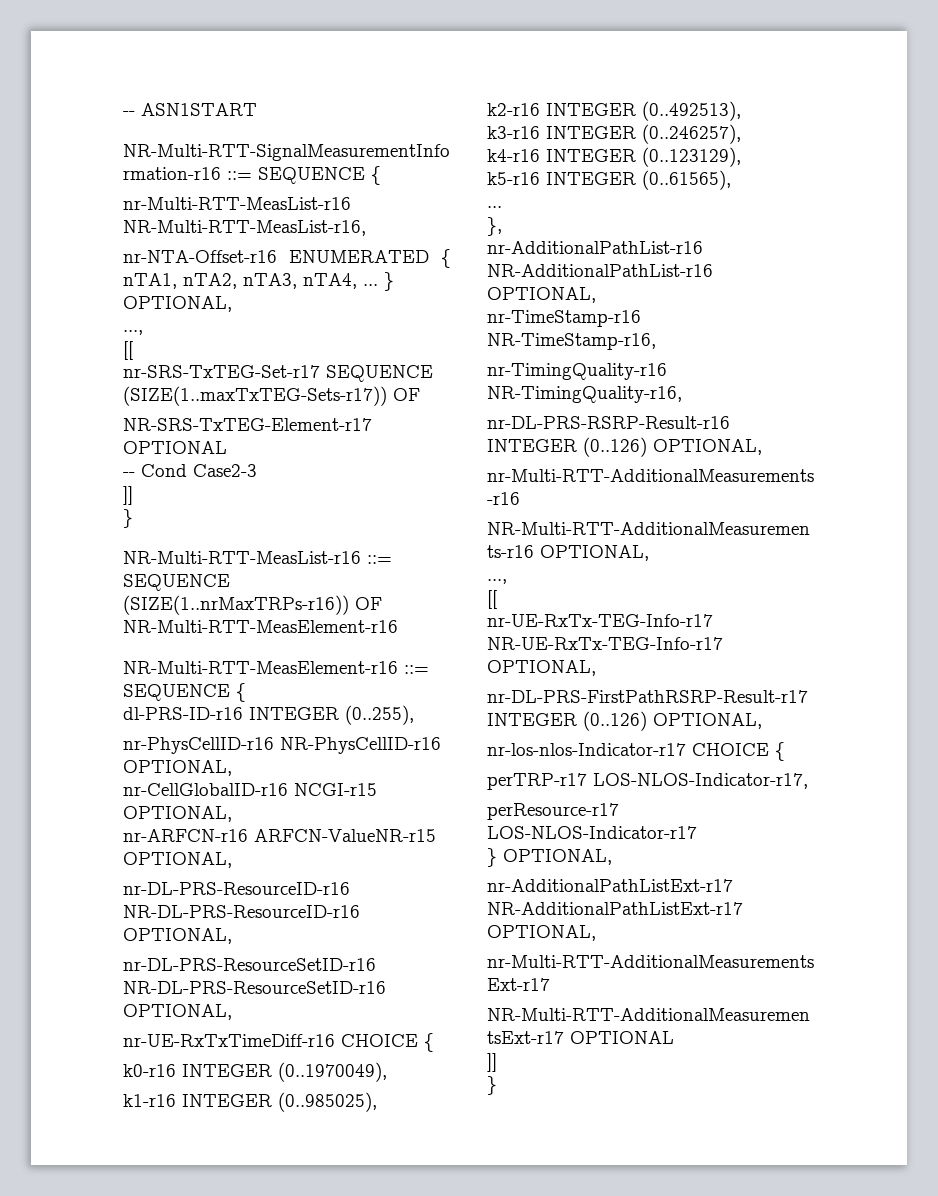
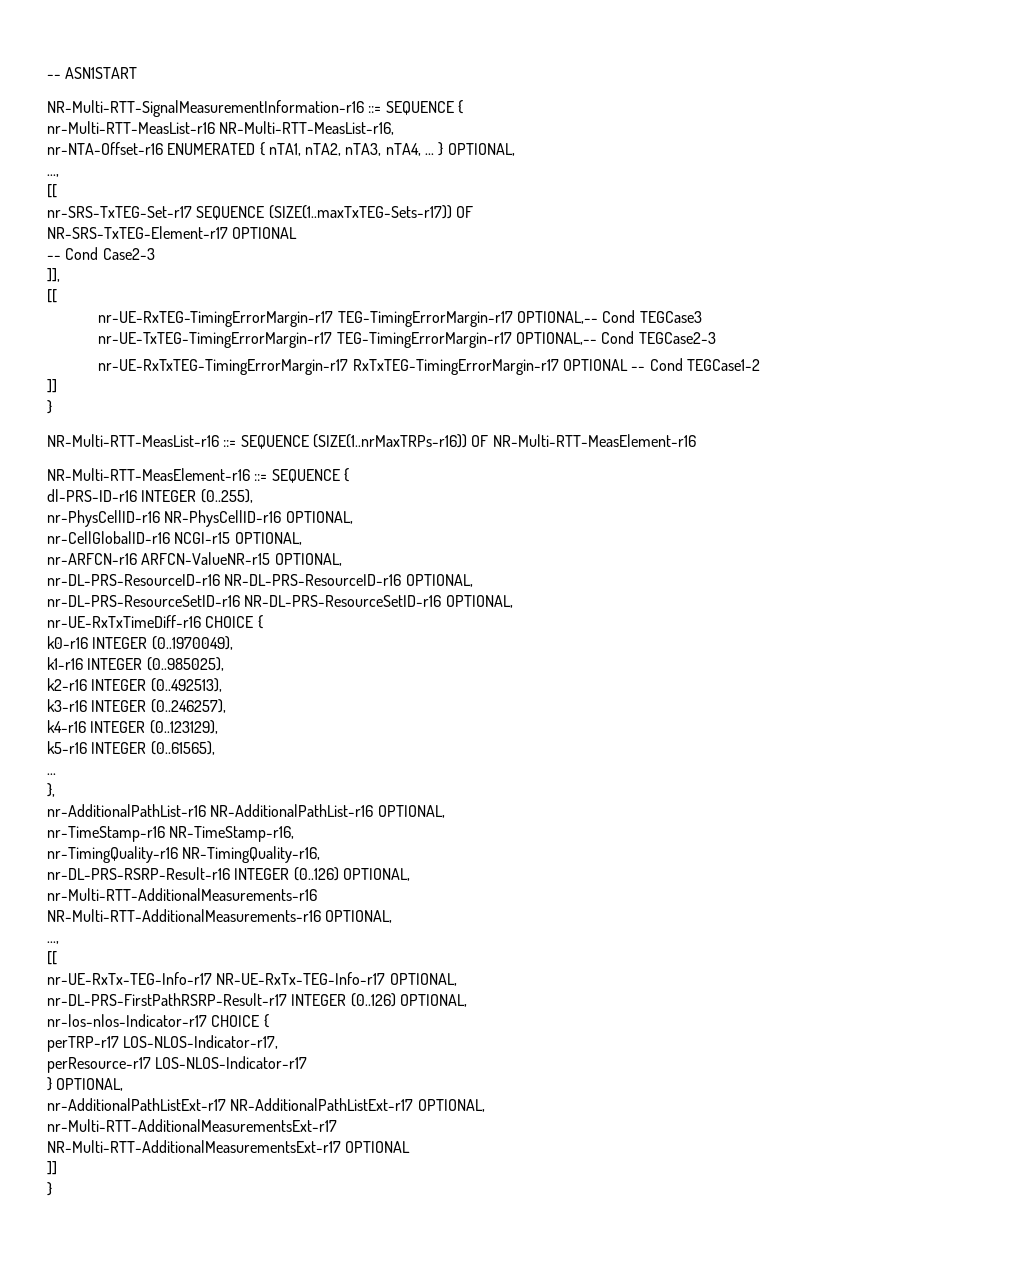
+ ]],
+ [[
+ nr-UE-RxTEG-TimingErrorMargin-r17 TEG-TimingErrorMargin-r17 OPTIONAL,-- Cond TEGCase3
+ nr-UE-TxTEG-TimingErrorMargin-r17 TEG-TimingErrorMargin-r17 OPTIONAL,-- Cond TEGCase2-3
+ nr-UE-RxTxTEG-TimingErrorMargin-r17 RxTxTEG-TimingErrorMargin-r17 OPTIONAL -- Cond TEGCase1-2

